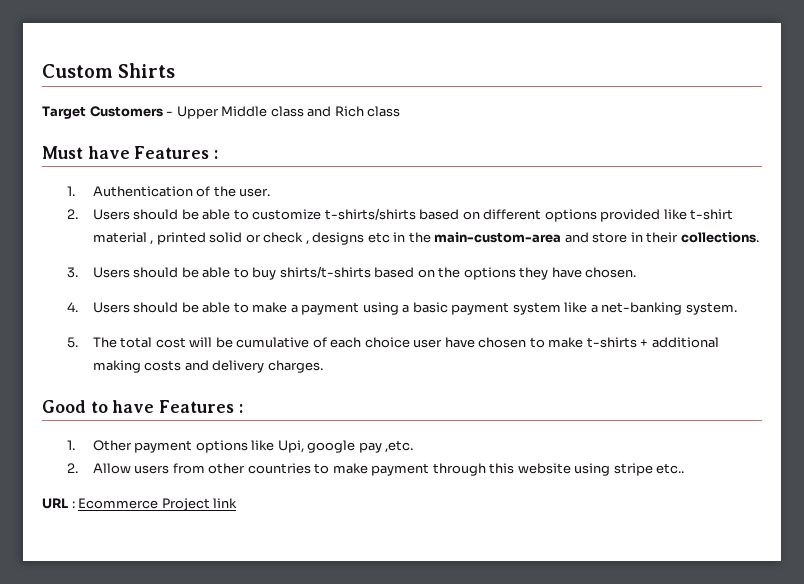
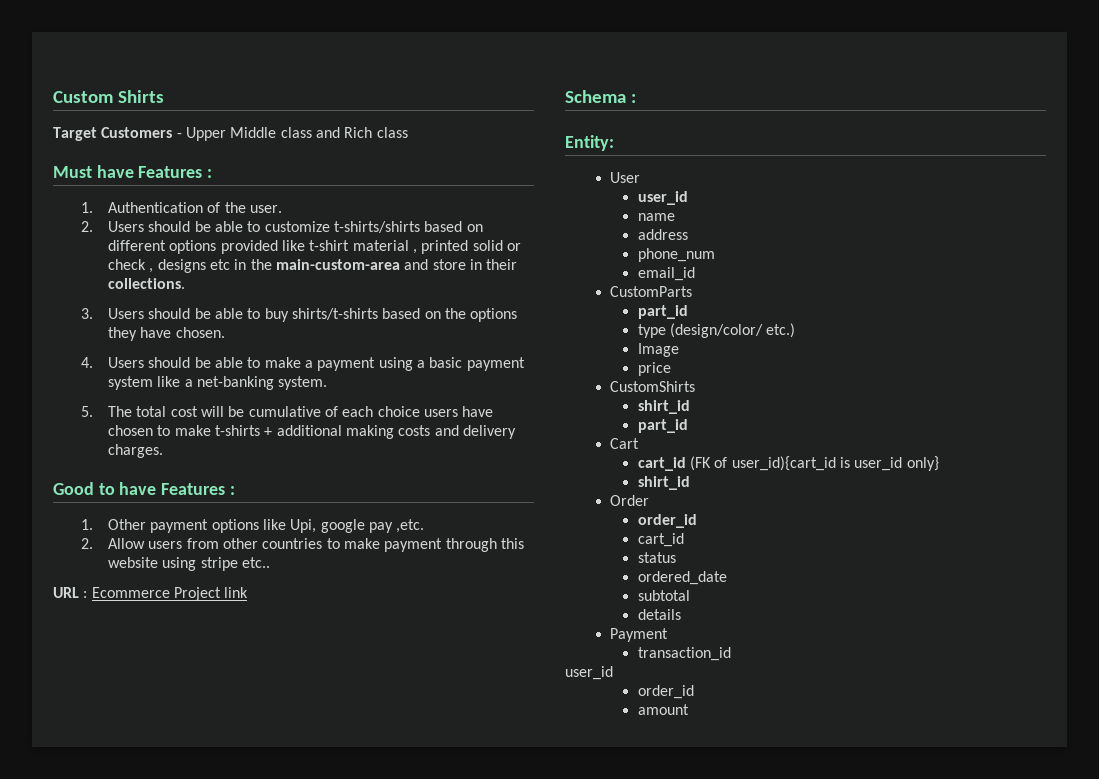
- 5. The total cost will be cumulative of each choice user have chosen to make t-shirts + additional making costs and delivery charges.
+ 5. The total cost will be cumulative of each choice users have chosen to make t-shirts + additional making costs and delivery charges.
+ Schema :
+ Entity:
+ User
+ user_id
+ name
+ address
+ phone_num
+ email_id
+ CustomParts
+ part_id
+ type (design/color/ etc.)
+ Image
+ price
+ CustomShirts
+ shirt_id
+ part_id
+ Cart
+ cart_id (FK of user_id){cart_id is user_id only}
+ shirt_id
+ Order
+ order_id
+ cart_id
+ status
+ ordered_date
+ subtotal
+ details
+ Payment
+ transaction_id
+ user_id
+ order_id
+ amount

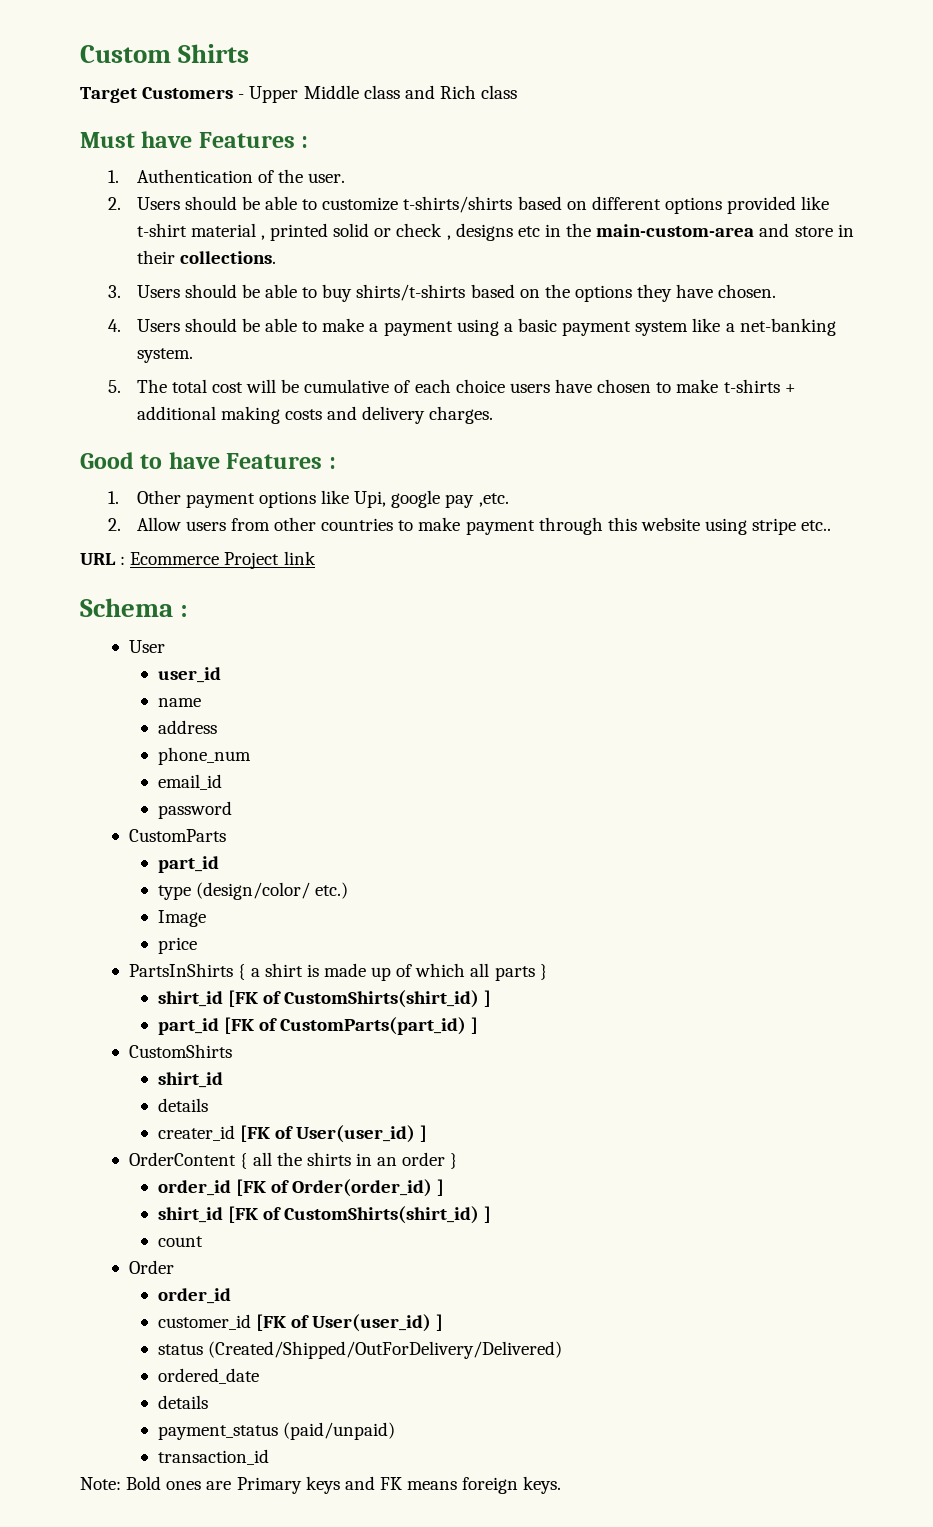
- Entity:
+ password
+ PartsInShirts { a shirt is made up of which all parts }
+ shirt_id [FK of CustomShirts(shirt_id) ]
+ part_id [FK of CustomParts(part_id) ]
  CustomShirts
  shirt_id
- part_id
- Cart
- cart_id (FK of user_id){cart_id is user_id only}
- shirt_id
+ details
+ creater_id [FK of User(user_id) ]
+ OrderContent { all the shirts in an order }
+ order_id [FK of Order(order_id) ]
+ shirt_id [FK of CustomShirts(shirt_id) ]
+ count
  Order
  order_id
- cart_id
+ customer_id [FK of User(user_id) ]
- status
+ status (Created/Shipped/OutForDelivery/Delivered)
  ordered_date
- subtotal
  details
- Payment
+ payment_status (paid/unpaid)
  transaction_id
- user_id
- order_id
- amount
+ Note: Bold ones are Primary keys and FK means foreign keys.

